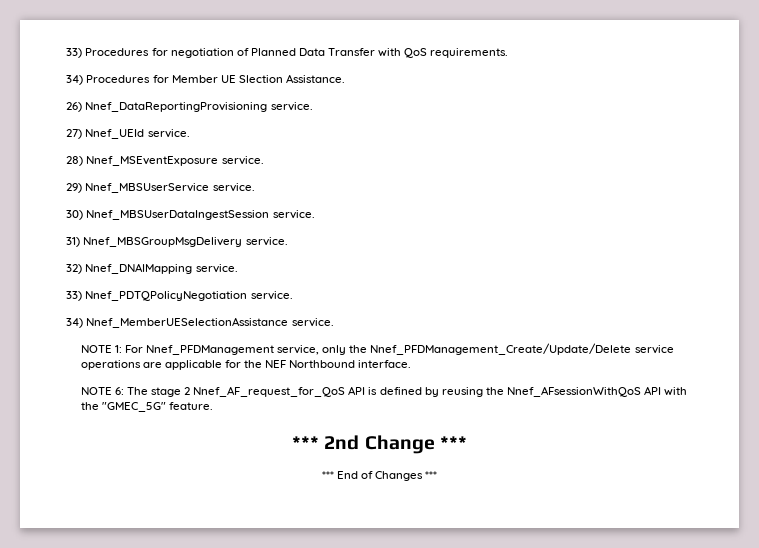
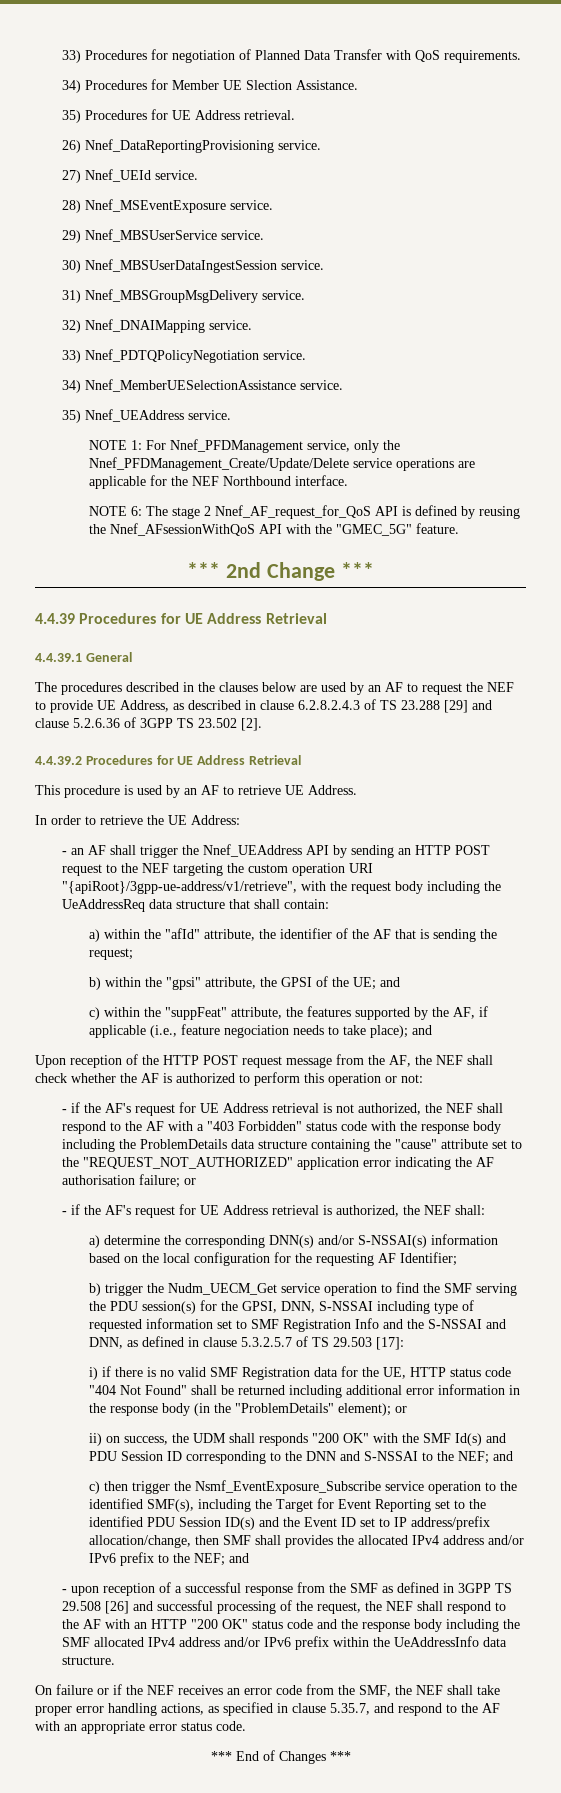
+ 35) Procedures for UE Address retrieval.
+ 35) Nnef_UEAddress service.
+ 4.4.39 Procedures for UE Address Retrieval
+ 4.4.39.1 General
+ The procedures described in the clauses below are used by an AF to request the NEF to provide UE Address, as described in clause 6.2.8.2.4.3 of TS 23.288 [29] and clause 5.2.6.36 of 3GPP TS 23.502 [2].
+ 4.4.39.2 Procedures for UE Address Retrieval
+ This procedure is used by an AF to retrieve UE Address.
+ In order to retrieve the UE Address:
+ - an AF shall trigger the Nnef_UEAddress API by sending an HTTP POST request to the NEF targeting the custom operation URI "{apiRoot}/3gpp-ue-address/v1/retrieve", with the request body including the UeAddressReq data structure that shall contain:
+ a) within the "afId" attribute, the identifier of the AF that is sending the request;
+ b) within the "gpsi" attribute, the GPSI of the UE; and
+ c) within the "suppFeat" attribute, the features supported by the AF, if applicable (i.e., feature negociation needs to take place); and
+ Upon reception of the HTTP POST request message from the AF, the NEF shall check whether the AF is authorized to perform this operation or not:
+ - if the AF's request for UE Address retrieval is not authorized, the NEF shall respond to the AF with a "403 Forbidden" status code with the response body including the ProblemDetails data structure containing the "cause" attribute set to the "REQUEST_NOT_AUTHORIZED" application error indicating the AF authorisation failure; or
+ - if the AF's request for UE Address retrieval is authorized, the NEF shall:
+ a) determine the corresponding DNN(s) and/or S-NSSAI(s) information based on the local configuration for the requesting AF Identifier;
+ b) trigger the Nudm_UECM_Get service operation to find the SMF serving the PDU session(s) for the GPSI, DNN, S-NSSAI including type of requested information set to SMF Registration Info and the S-NSSAI and DNN, as defined in clause 5.3.2.5.7 of TS 29.503 [17]:
+ i) if there is no valid SMF Registration data for the UE, HTTP status code "404 Not Found" shall be returned including additional error information in the response body (in the "ProblemDetails" element); or
+ ii) on success, the UDM shall responds "200 OK" with the SMF Id(s) and PDU Session ID corresponding to the DNN and S-NSSAI to the NEF; and
+ c) then trigger the Nsmf_EventExposure_Subscribe service operation to the identified SMF(s), including the Target for Event Reporting set to the identified PDU Session ID(s) and the Event ID set to IP address/prefix allocation/change, then SMF shall provides the allocated IPv4 address and/or IPv6 prefix to the NEF; and
+ - upon reception of a successful response from the SMF as defined in 3GPP TS 29.508 [26] and successful processing of the request, the NEF shall respond to the AF with an HTTP "200 OK" status code and the response body including the SMF allocated IPv4 address and/or IPv6 prefix within the UeAddressInfo data structure.
+ On failure or if the NEF receives an error code from the SMF, the NEF shall take proper error handling actions, as specified in clause 5.35.7, and respond to the AF with an appropriate error status code.

